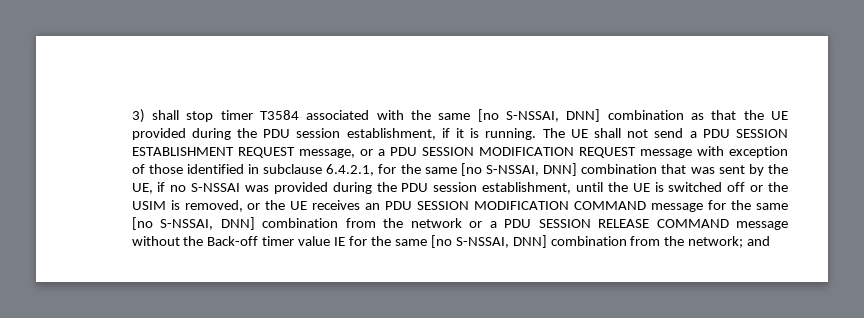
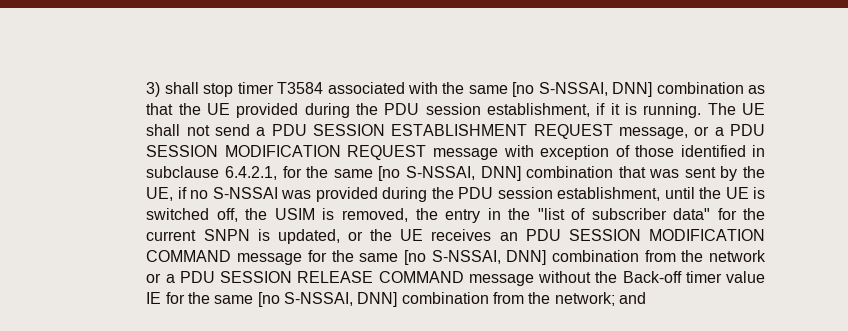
- The UE shall not send a PDU SESSION ESTABLISHMENT REQUEST message, or a PDU SESSION MODIFICATION REQUEST message with exception of those identified in subclause 6.4.2.1, for the same [no S-NSSAI, DNN] combination that was sent by the UE, if no S-NSSAI was provided during the PDU session establishment, until the UE is switched off or the USIM is removed, or the UE receives an PDU SESSION MODIFICATION COMMAND message for the same [no S-NSSAI, DNN] combination from the network or a PDU SESSION RELEASE COMMAND message without the Back-off timer value IE for the same [no S-NSSAI, DNN] combination from the network;
+ The UE shall not send a PDU SESSION ESTABLISHMENT REQUEST message, or a PDU SESSION MODIFICATION REQUEST message with exception of those identified in subclause 6.4.2.1, for the same [no S-NSSAI, DNN] combination that was sent by the UE, if no S-NSSAI was provided during the PDU session establishment, until the UE is switched off, the USIM is removed, the entry in the "list of subscriber data" for the current SNPN is updated, or the UE receives an PDU SESSION MODIFICATION COMMAND message for the same [no S-NSSAI, DNN] combination from the network or a PDU SESSION RELEASE COMMAND message without the Back-off timer value IE for the same [no S-NSSAI, DNN] combination from the network;

